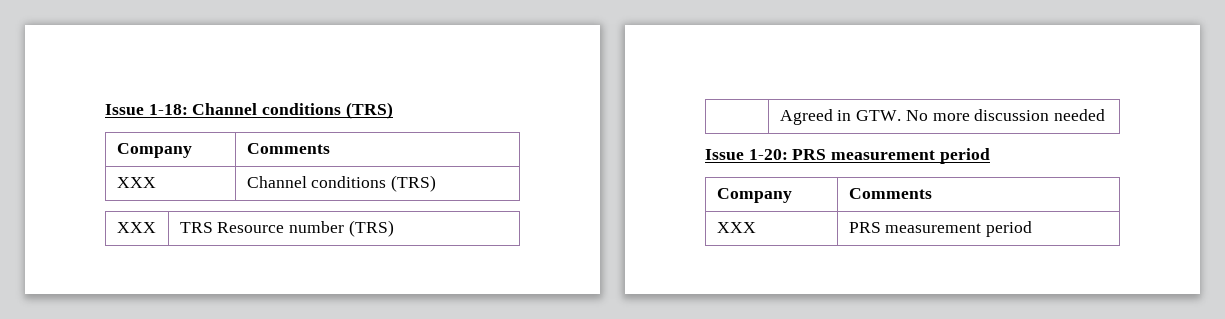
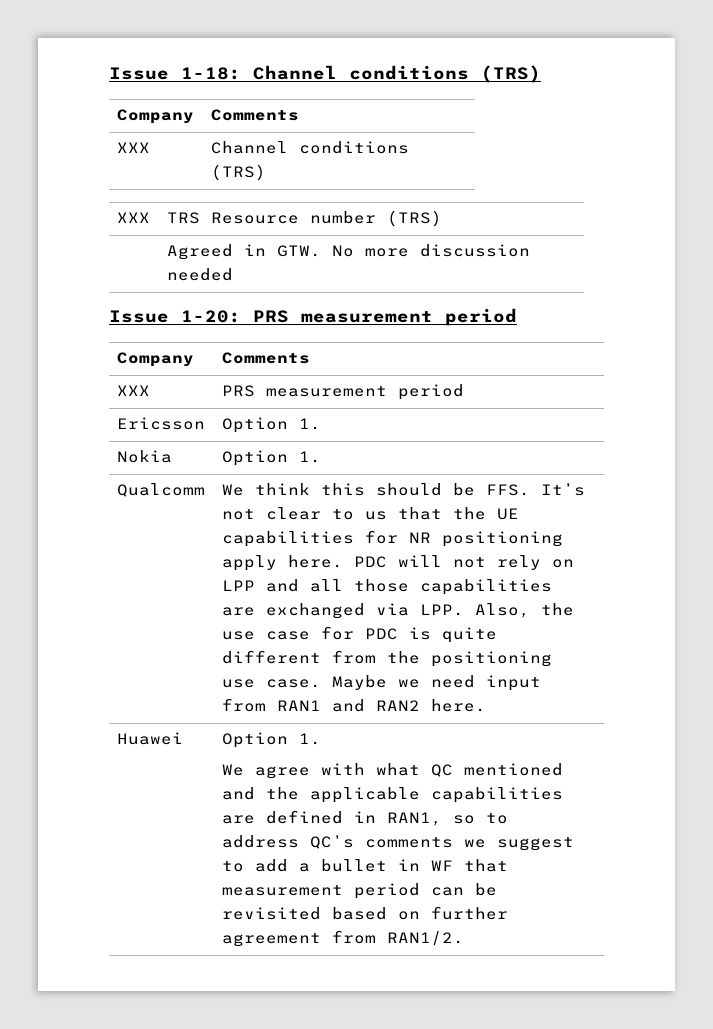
+ Ericsson | Option 1.
+ Nokia | Option 1.
+ Qualcomm | We think this should be FFS. It’s not clear to us that the UE capabilities for NR positioning apply here. PDC will not rely on LPP and all those capabilities are exchanged via LPP. Also, the use case for PDC is quite different from the positioning use case. Maybe we need input from RAN1 and RAN2 here.
+ Huawei | Option 1.
+ We agree with what QC mentioned and the applicable capabilities are defined in RAN1, so to address QC’s comments we suggest to add a bullet in WF that measurement period can be revisited based on further agreement from RAN1/2.

